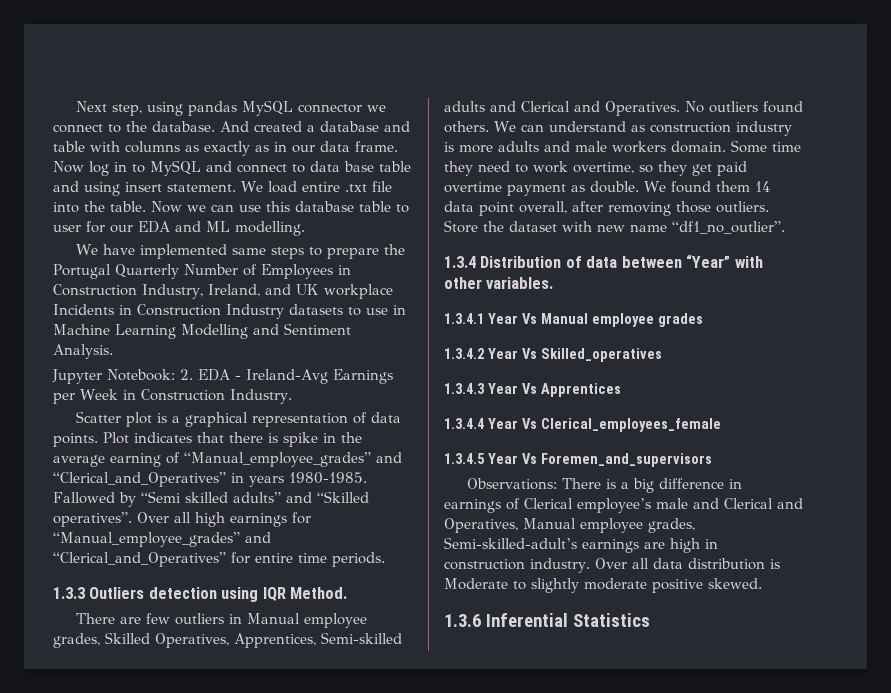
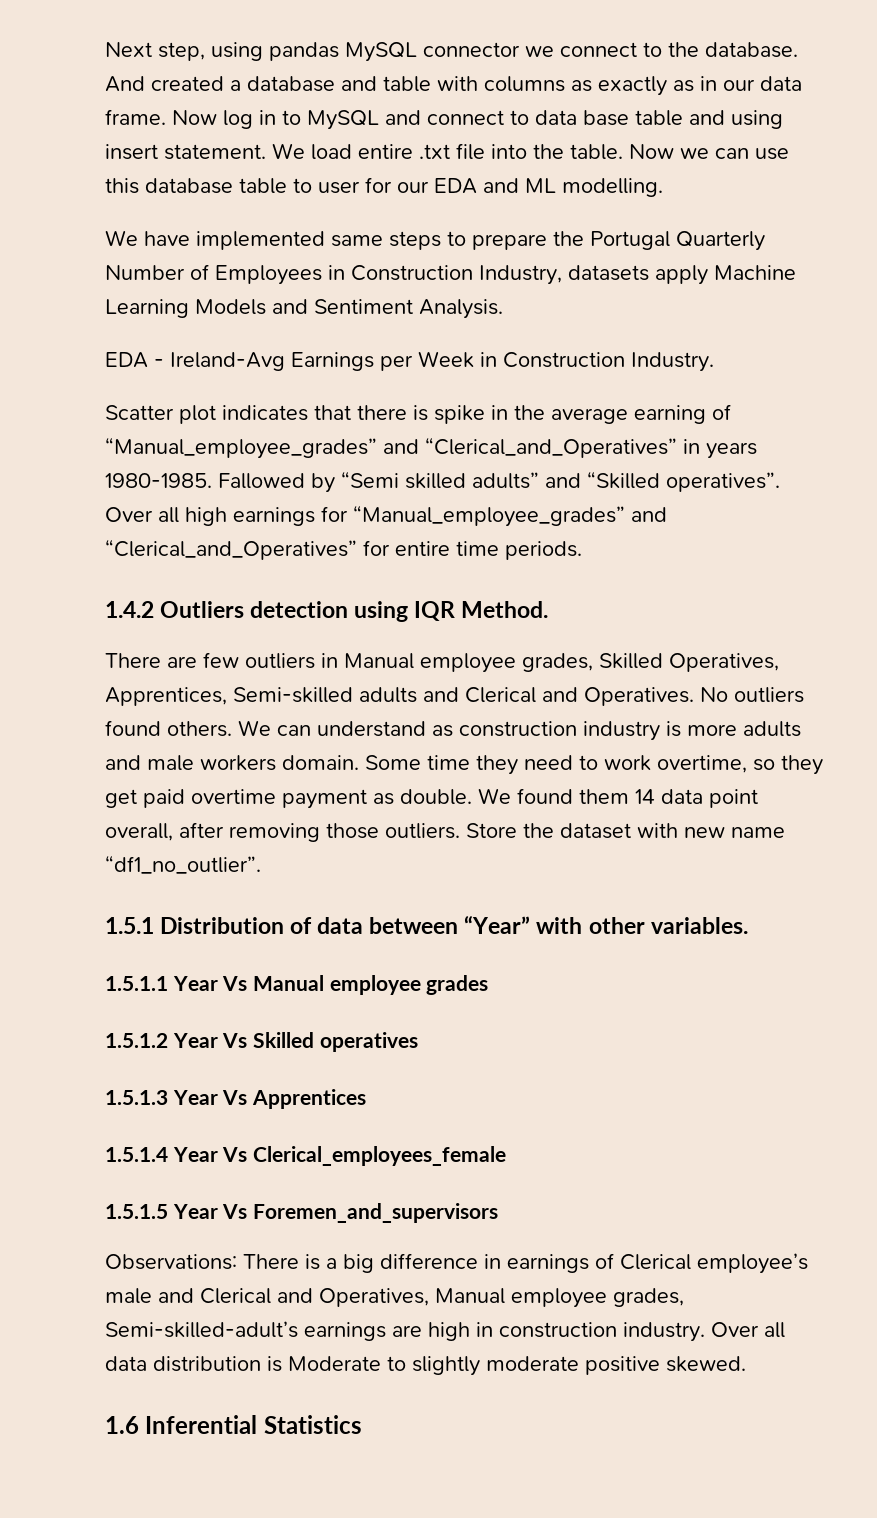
- We have implemented same steps to prepare the Portugal Quarterly Number of Employees in Construction Industry, Ireland, and UK workplace Incidents in Construction Industry datasets to use in Machine Learning Modelling and Sentiment Analysis.
+ We have implemented same steps to prepare the Portugal Quarterly Number of Employees in Construction Industry, datasets apply Machine Learning Models and Sentiment Analysis.
- Jupyter Notebook: 2. EDA - Ireland-Avg Earnings per Week in Construction Industry.
+ EDA - Ireland-Avg Earnings per Week in Construction Industry.
- Scatter plot is a graphical representation of data points. Plot indicates that there is spike in the average earning of “Manual_employee_grades” and “Clerical_and_Operatives” in years 1980-1985.
+ Scatter plot indicates that there is spike in the average earning of “Manual_employee_grades” and “Clerical_and_Operatives” in years 1980-1985.
- 1.3.3 Outliers detection using IQR Method.
+ 1.4.2 Outliers detection using IQR Method.
- 1.3.4 Distribution of data between “Year” with other variables.
+ 1.5.1 Distribution of data between “Year” with other variables.
- 1.3.4.1 Year Vs Manual employee grades
+ 1.5.1.1 Year Vs Manual employee grades
- 1.3.4.2 Year Vs Skilled_operatives
- 1.3.4.3 Year Vs Apprentices
+ 1.5.1.2 Year Vs Skilled operatives
+ 1.5.1.3 Year Vs Apprentices
- 1.3.4.4 Year Vs Clerical_employees_female
+ 1.5.1.4 Year Vs Clerical_employees_female
- 1.3.4.5 Year Vs Foremen_and_supervisors
+ 1.5.1.5 Year Vs Foremen_and_supervisors
- 1.3.6 Inferential Statistics
+ 1.6 Inferential Statistics

